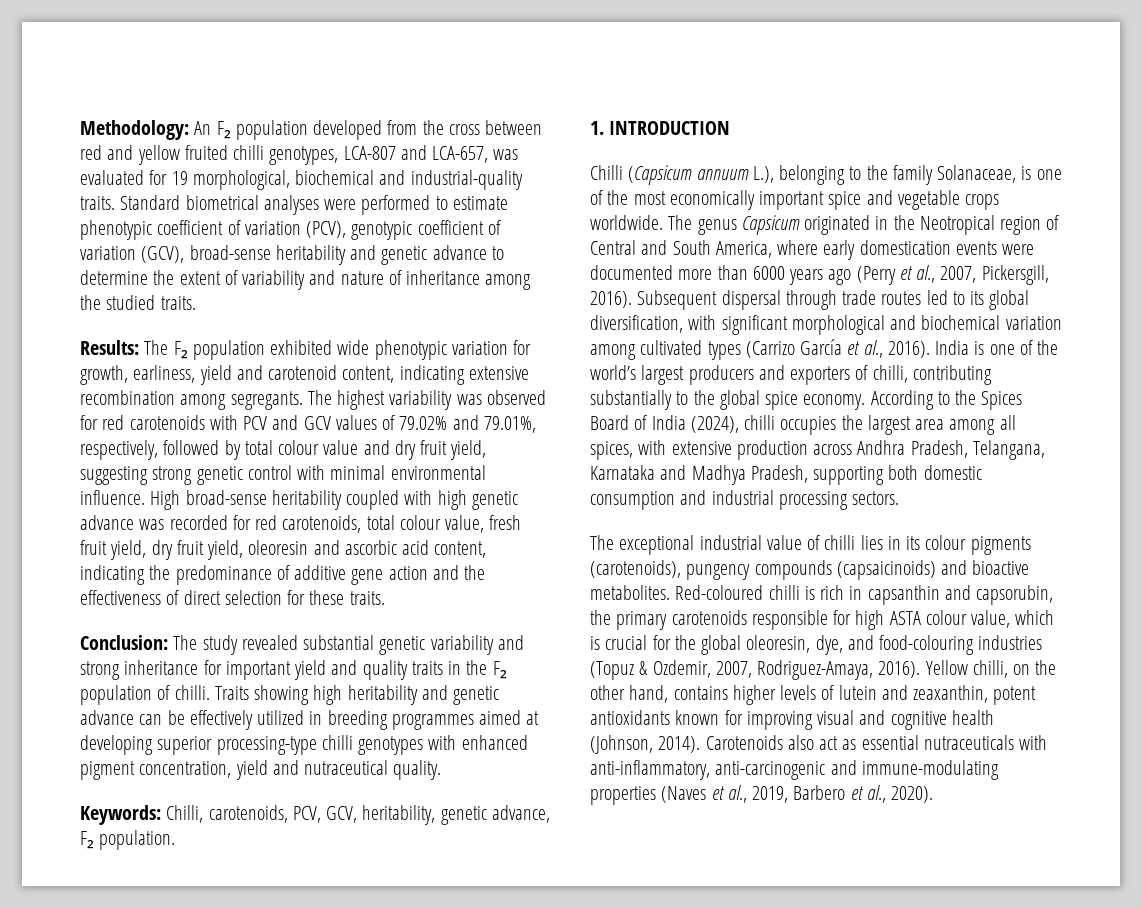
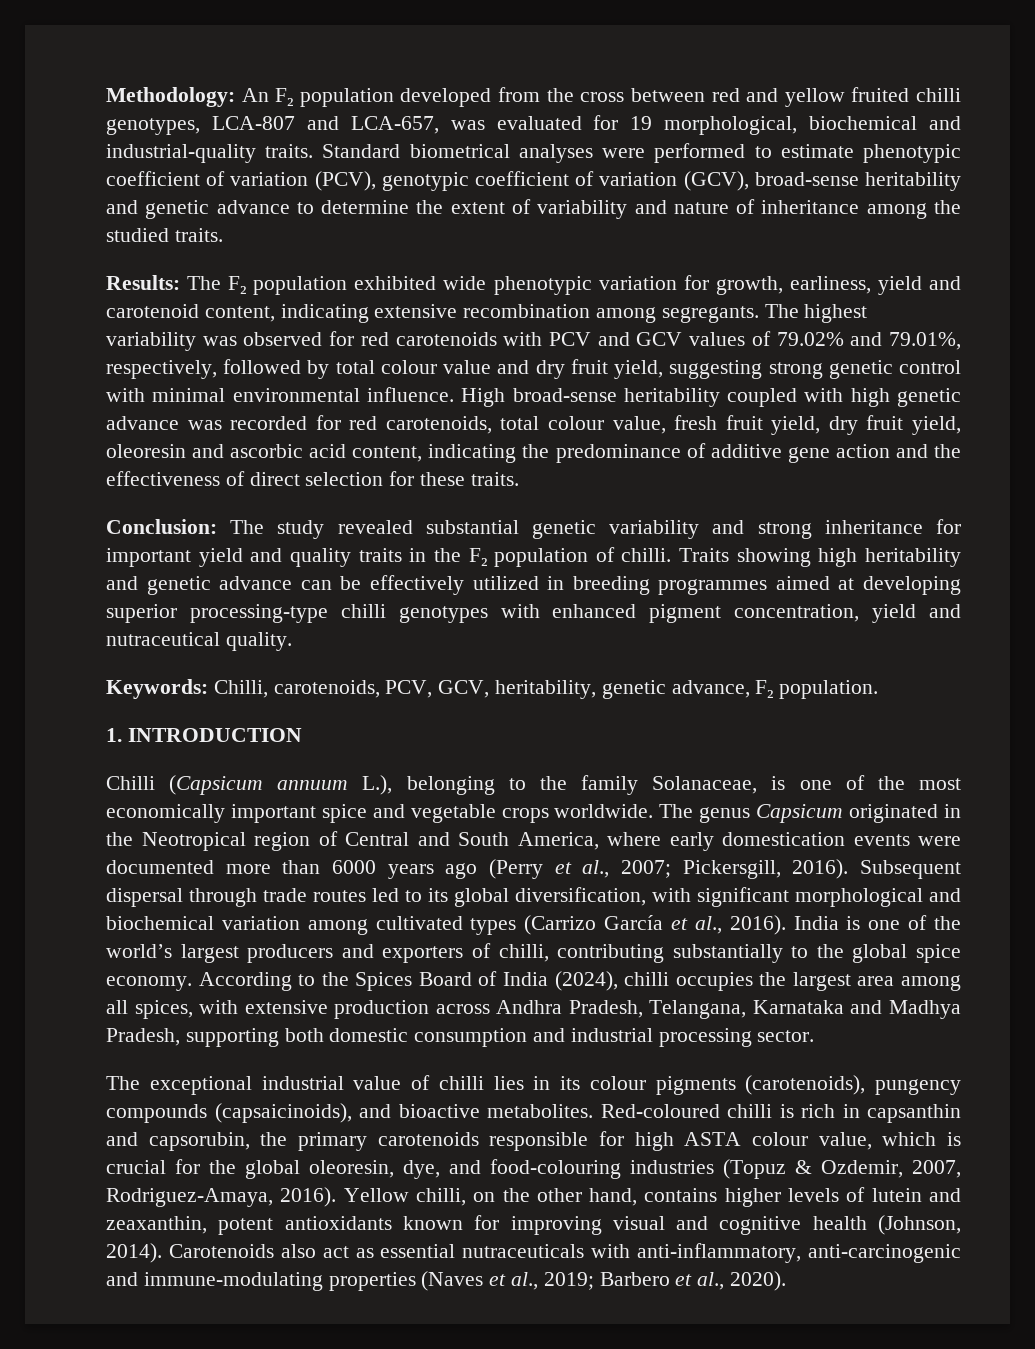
- The genus Capsicum originated in the Neotropical region of Central and South America, where early domestication events were documented more than 6000 years ago (Perry et al., 2007, Pickersgill, 2016).
+ The genus Capsicum originated in the Neotropical region of Central and South America, where early domestication events were documented more than 6000 years ago (Perry et al., 2007; Pickersgill, 2016).
- According to the Spices Board of India (2024), chilli occupies the largest area among all spices, with extensive production across Andhra Pradesh, Telangana, Karnataka and Madhya Pradesh, supporting both domestic consumption and industrial processing sectors.
+ According to the Spices Board of India (2024), chilli occupies the largest area among all spices, with extensive production across Andhra Pradesh, Telangana, Karnataka and Madhya Pradesh, supporting both domestic consumption and industrial processing sector.
- The exceptional industrial value of chilli lies in its colour pigments (carotenoids), pungency compounds (capsaicinoids) and bioactive metabolites.
+ The exceptional industrial value of chilli lies in its colour pigments (carotenoids), pungency compounds (capsaicinoids), and bioactive metabolites.
- Carotenoids also act as essential nutraceuticals with anti-inflammatory, anti-carcinogenic and immune-modulating properties (Naves et al., 2019, Barbero et al., 2020).
+ Carotenoids also act as essential nutraceuticals with anti-inflammatory, anti-carcinogenic and immune-modulating properties (Naves et al., 2019; Barbero et al., 2020).

